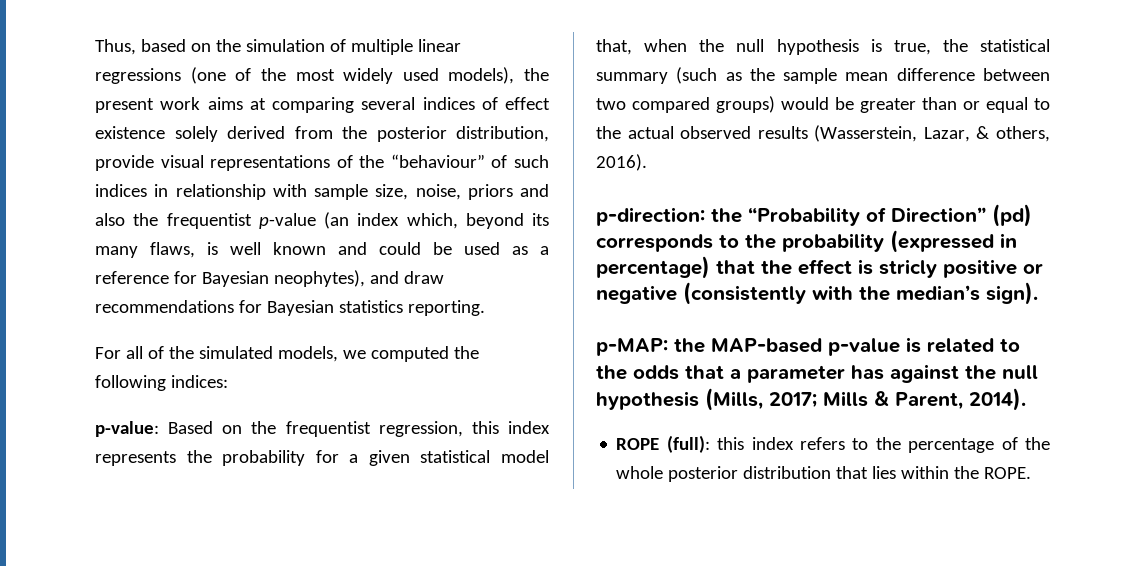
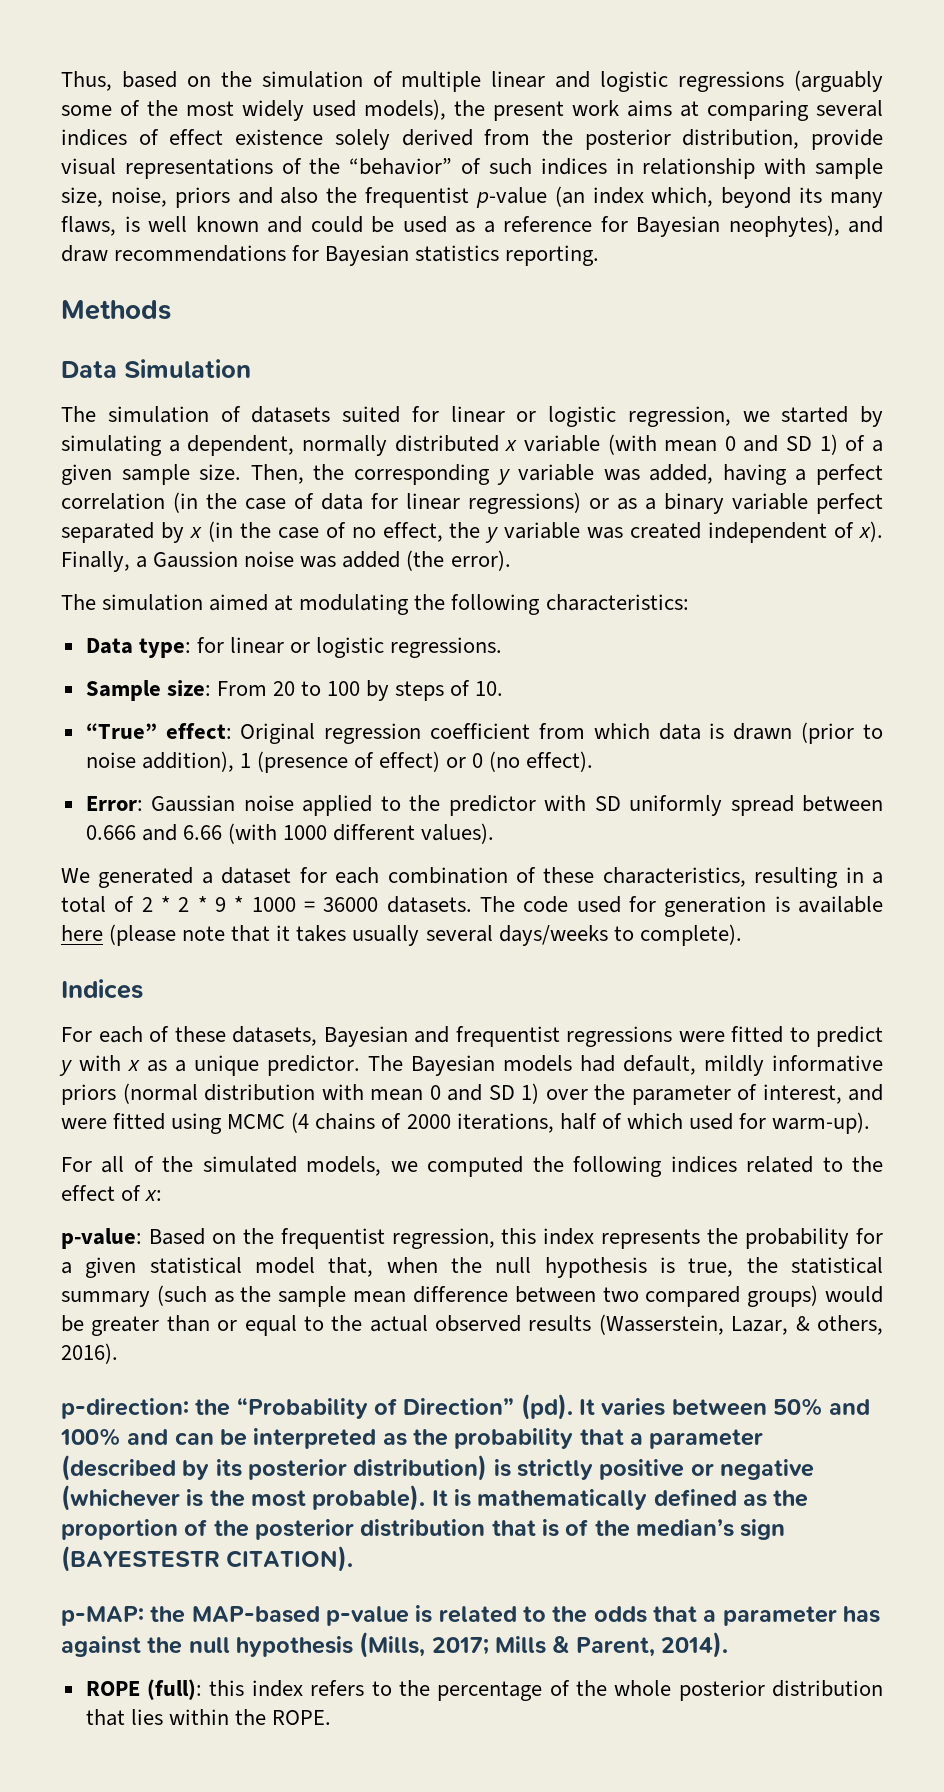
- Thus, based on the simulation of multiple linear regressions (one of the most widely used models), the present work aims at comparing several indices of effect existence solely derived from the posterior distribution, provide visual representations of the “behaviour” of such indices in relationship with sample size, noise, priors and also the frequentist p-value (an index which, beyond its many flaws, is well known and could be used as a reference for Bayesian neophytes), and draw recommendations for Bayesian statistics reporting.
+ Thus, based on the simulation of multiple linear and logistic regressions (arguably some of the most widely used models), the present work aims at comparing several indices of effect existence solely derived from the posterior distribution, provide visual representations of the “behavior” of such indices in relationship with sample size, noise, priors and also the frequentist p-value (an index which, beyond its many flaws, is well known and could be used as a reference for Bayesian neophytes), and draw recommendations for Bayesian statistics reporting.
+ Methods
+ Data Simulation
+ The simulation of datasets suited for linear or logistic regression, we started by simulating a dependent, normally distributed x variable (with mean 0 and SD 1) of a given sample size. Then, the corresponding y variable was added, having a perfect correlation (in the case of data for linear regressions) or as a binary variable perfect separated by x (in the case of no effect, the y variable was created independent of x). Finally, a Gaussion noise was added (the error).
+ The simulation aimed at modulating the following characteristics:
+ Data type: for linear or logistic regressions.
+ Sample size: From 20 to 100 by steps of 10.
+ “True” effect: Original regression coefficient from which data is drawn (prior to noise addition), 1 (presence of effect) or 0 (no effect).
+ Error: Gaussian noise applied to the predictor with SD uniformly spread between 0.666 and 6.66 (with 1000 different values).
+ We generated a dataset for each combination of these characteristics, resulting in a total of 2 * 2 * 9 * 1000 = 36000 datasets. The code used for generation is available here (please note that it takes usually several days/weeks to complete).
+ Indices
+ For each of these datasets, Bayesian and frequentist regressions were fitted to predict y with x as a unique predictor. The Bayesian models had default, mildly informative priors (normal distribution with mean 0 and SD 1) over the parameter of interest, and were fitted using MCMC (4 chains of 2000 iterations, half of which used for warm-up).
- For all of the simulated models, we computed the following indices:
+ For all of the simulated models, we computed the following indices related to the effect of x:
- p-direction: the “Probability of Direction” (pd) corresponds to the probability (expressed in percentage) that the effect is stricly positive or negative (consistently with the median’s sign).
+ p-direction: the “Probability of Direction” (pd). It varies between 50% and 100% and can be interpreted as the probability that a parameter (described by its posterior distribution) is strictly positive or negative (whichever is the most probable). It is mathematically defined as the proportion of the posterior distribution that is of the median’s sign (BAYESTESTR CITATION).

